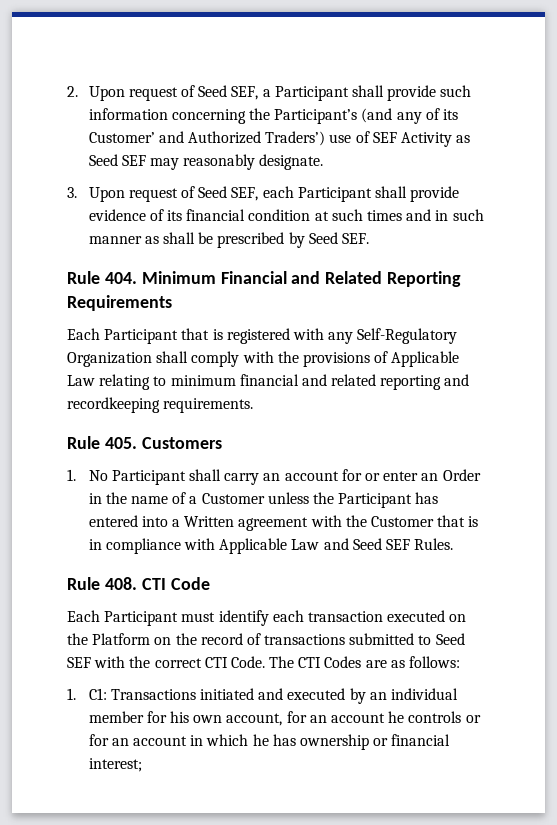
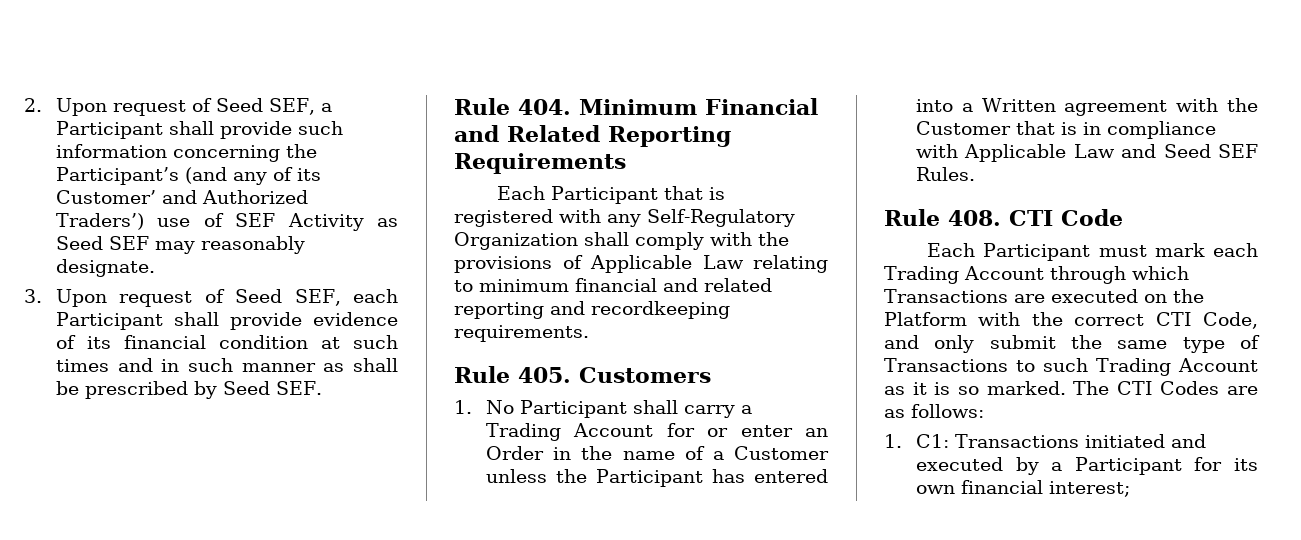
- 1. No Participant shall carry an account for or enter an Order in the name of a Customer unless the Participant has entered into a Written agreement with the Customer that is in compliance with Applicable Law and Seed SEF Rules.
+ 1. No Participant shall carry a Trading Account for or enter an Order in the name of a Customer unless the Participant has entered into a Written agreement with the Customer that is in compliance with Applicable Law and Seed SEF Rules.
- Each Participant must identify each transaction executed on the Platform on the record of transactions submitted to Seed SEF with the correct CTI Code.
+ Each Participant must mark each Trading Account through which Transactions are executed on the Platform with the correct CTI Code, and only submit the same type of Transactions to such Trading Account as it is so marked.
- 1. C1: Transactions initiated and executed by an individual member for his own account, for an account he controls or for an account in which he has ownership or financial interest;
+ 1. C1: Transactions initiated and executed by a Participant for its own financial interest;

